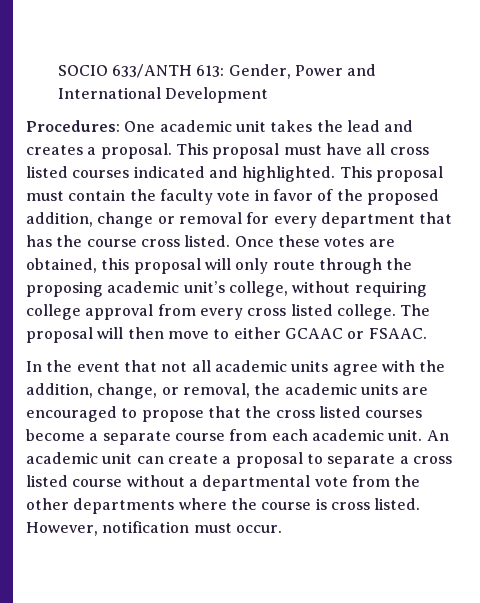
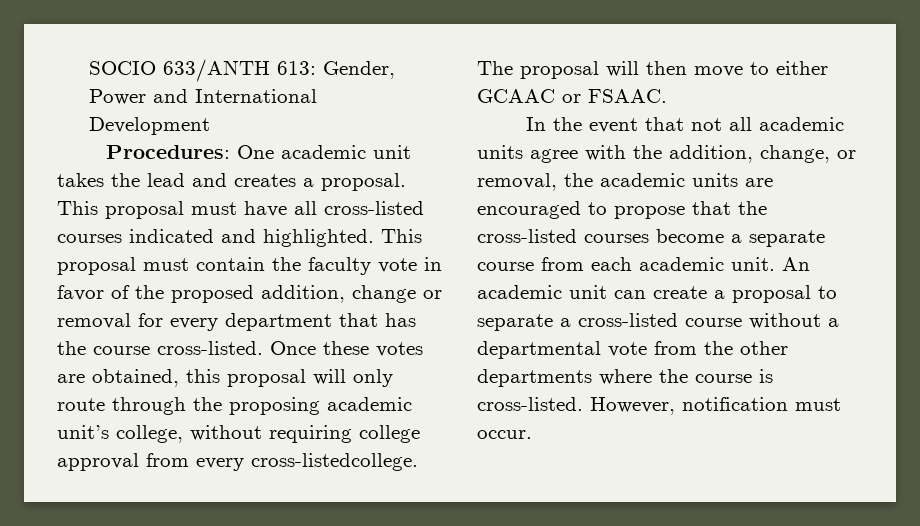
- This proposal must have all cross listed courses indicated and highlighted.
+ This proposal must have all cross-listed courses indicated and highlighted.
- This proposal must contain the faculty vote in favor of the proposed addition, change or removal for every department that has the course cross listed.
+ This proposal must contain the faculty vote in favor of the proposed addition, change or removal for every department that has the course cross-listed.
- Once these votes are obtained, this proposal will only route through the proposing academic unit’s college, without requiring college approval from every cross listed college.
+ Once these votes are obtained, this proposal will only route through the proposing academic unit’s college, without requiring college approval from every cross-listedcollege.
- In the event that not all academic units agree with the addition, change, or removal, the academic units are encouraged to propose that the cross listed courses become a separate course from each academic unit.
+ In the event that not all academic units agree with the addition, change, or removal, the academic units are encouraged to propose that the cross-listed courses become a separate course from each academic unit.
- An academic unit can create a proposal to separate a cross listed course without a departmental vote from the other departments where the course is cross listed.
+ An academic unit can create a proposal to separate a cross-listed course without a departmental vote from the other departments where the course is cross-listed.

